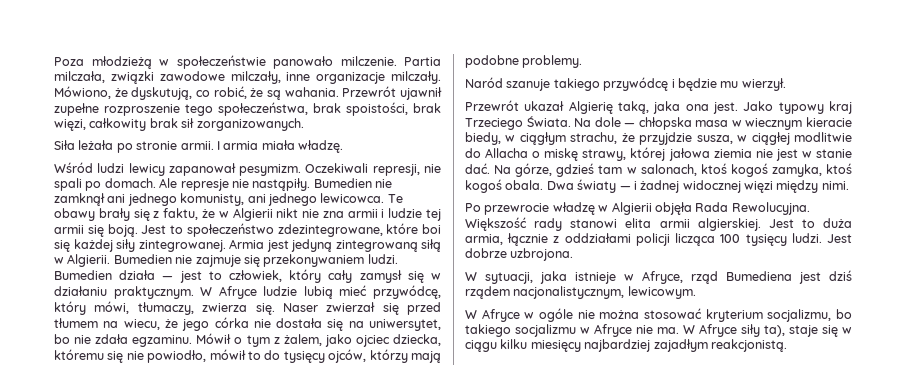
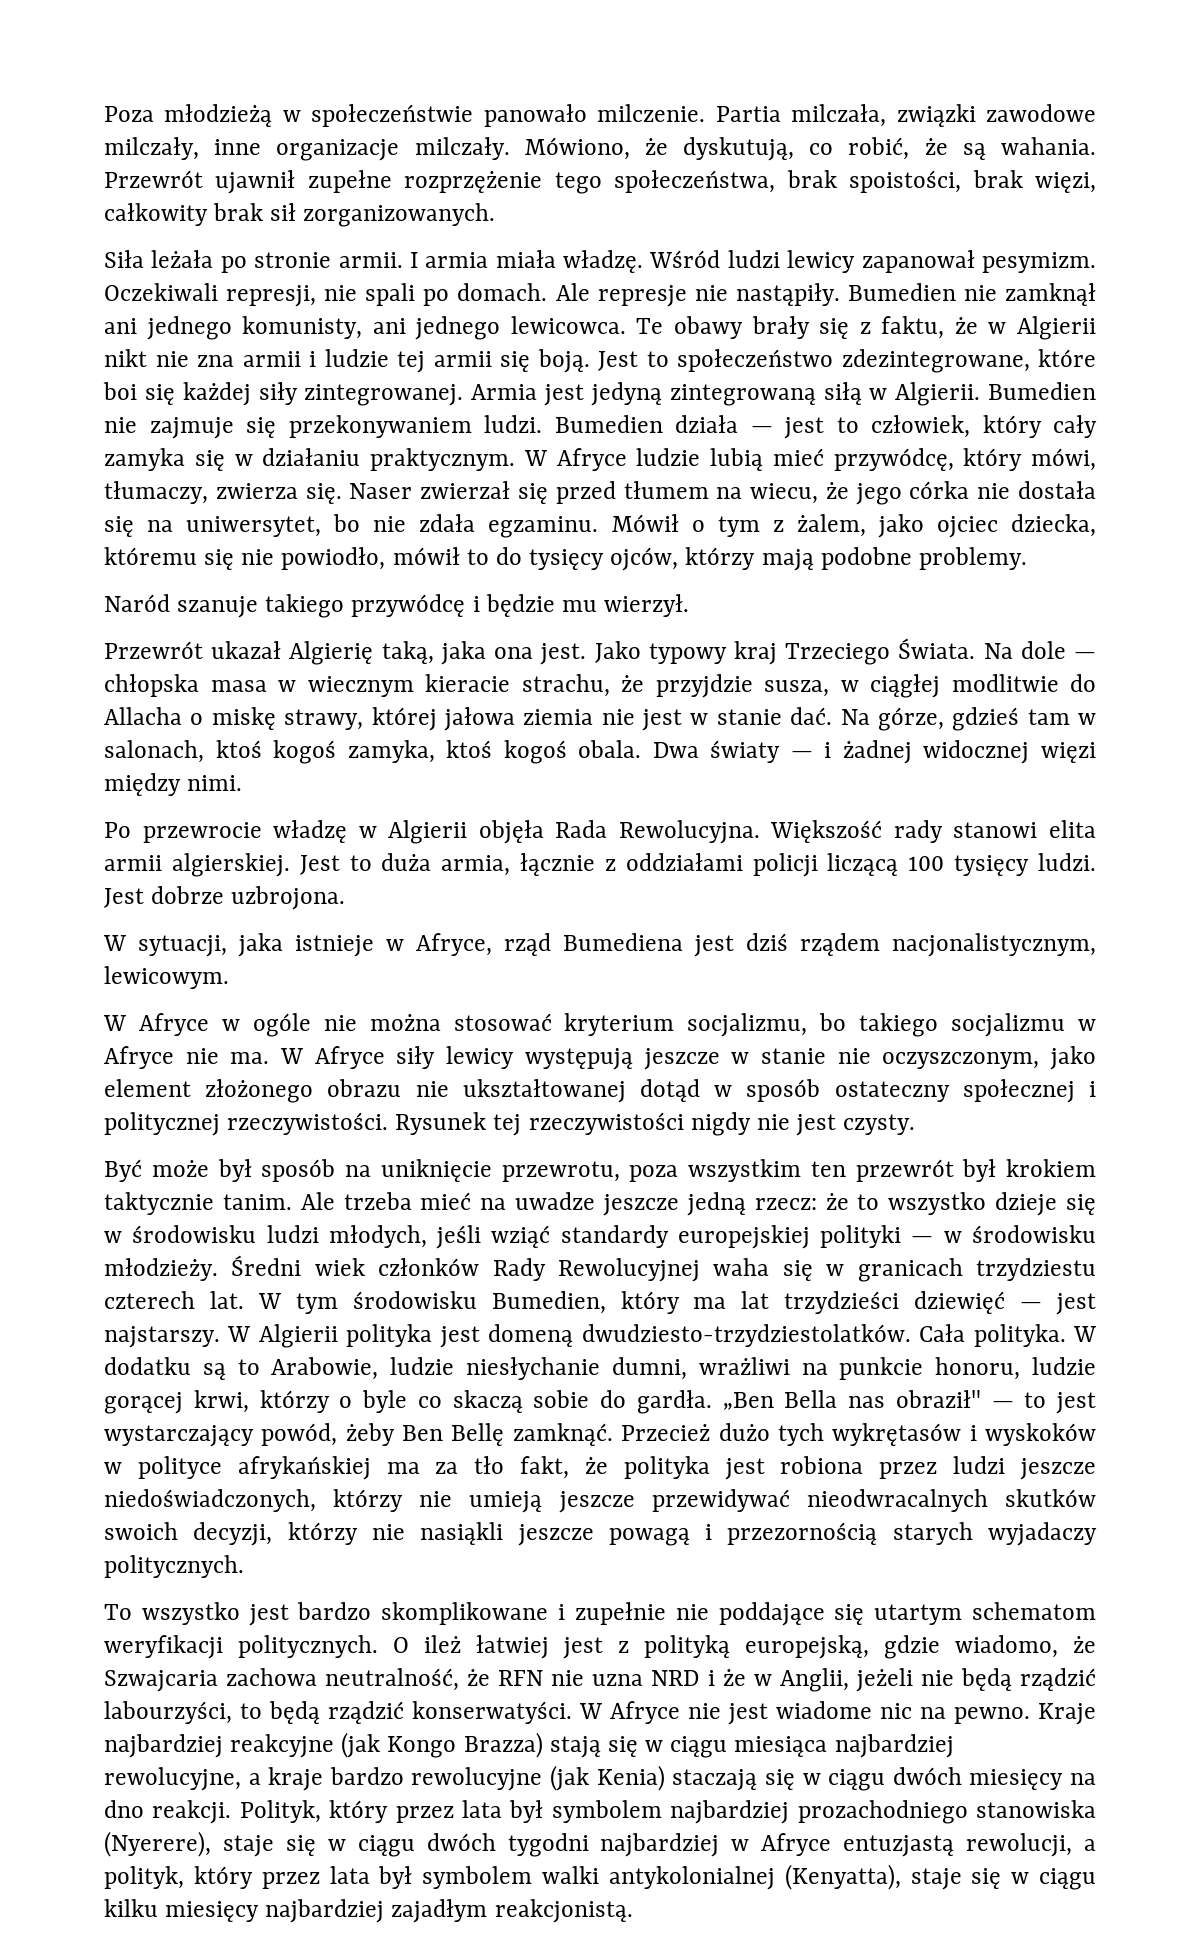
- Przewrót ujawnił zupełne rozproszenie tego społeczeństwa, brak spoistości, brak więzi, całkowity brak sił zorganizowanych.
+ Przewrót ujawnił zupełne rozprzężenie tego społeczeństwa, brak spoistości, brak więzi, całkowity brak sił zorganizowanych.
- I armia miała władzę.
- Wśród ludzi lewicy zapanował pesymizm.
+ I armia miała władzę. Wśród ludzi lewicy zapanował pesymizm.
- Bumedien działa — jest to człowiek, który cały zamysł się w działaniu praktycznym.
+ Bumedien działa — jest to człowiek, który cały zamyka się w działaniu praktycznym.
- Na dole — chłopska masa w wiecznym kieracie biedy, w ciągłym strachu, że przyjdzie susza, w ciągłej modlitwie do Allacha o miskę strawy, której jałowa ziemia nie jest w stanie dać.
+ Na dole — chłopska masa w wiecznym kieracie strachu, że przyjdzie susza, w ciągłej modlitwie do Allacha o miskę strawy, której jałowa ziemia nie jest w stanie dać.
- Jest to duża armia, łącznie z oddziałami policji licząca 100 tysięcy ludzi.
+ Jest to duża armia, łącznie z oddziałami policji liczącą 100 tysięcy ludzi.
- W Afryce siły ta), staje się w ciągu kilku miesięcy najbardziej zajadłym reakcjonistą.
+ W Afryce siły lewicy występują jeszcze w stanie nie oczyszczonym, jako element złożonego obrazu nie ukształtowanej dotąd w sposób ostateczny społecznej i politycznej rzeczywistości. Rysunek tej rzeczywistości nigdy nie jest czysty.
+ Być może był sposób na uniknięcie przewrotu, poza wszystkim ten przewrót był krokiem taktycznie tanim. Ale trzeba mieć na uwadze jeszcze jedną rzecz: że to wszystko dzieje się w środowisku ludzi młodych, jeśli wziąć standardy europejskiej polityki — w środowisku młodzieży. Średni wiek członków Rady Rewolucyjnej waha się w granicach trzydziestu czterech lat. W tym środowisku Bumedien, który ma lat trzydzieści dziewięć — jest najstarszy. W Algierii polityka jest domeną dwudziesto-trzydziestolatków. Cała polityka. W dodatku są to Arabowie, ludzie niesłychanie dumni, wrażliwi na punkcie honoru, ludzie gorącej krwi, którzy o byle co skaczą sobie do gardła. „Ben Bella nas obraził" — to jest wystarczający powód, żeby Ben Bellę zamknąć. Przecież dużo tych wykrętasów i wyskoków w polityce afrykańskiej ma za tło fakt, że polityka jest robiona przez ludzi jeszcze niedoświadczonych, którzy nie umieją jeszcze przewidywać nieodwracalnych skutków swoich decyzji, którzy nie nasiąkli jeszcze powagą i przezornością starych wyjadaczy politycznych.
+ To wszystko jest bardzo skomplikowane i zupełnie nie poddające się utartym schematom weryfikacji politycznych. O ileż łatwiej jest z polityką europejską, gdzie wiadomo, że Szwajcaria zachowa neutralność, że RFN nie uzna NRD i że w Anglii, jeżeli nie będą rządzić labourzyści, to będą rządzić konserwatyści. W Afryce nie jest wiadome nic na pewno. Kraje najbardziej reakcyjne (jak Kongo Brazza) stają się w ciągu miesiąca najbardziej rewolucyjne, a kraje bardzo rewolucyjne (jak Kenia) staczają się w ciągu dwóch miesięcy na dno reakcji. Polityk, który przez lata był symbolem najbardziej prozachodniego stanowiska (Nyerere), staje się w ciągu dwóch tygodni najbardziej w Afryce entuzjastą rewolucji, a polityk, który przez lata był symbolem walki antykolonialnej (Kenyatta), staje się w ciągu kilku miesięcy najbardziej zajadłym reakcjonistą.

